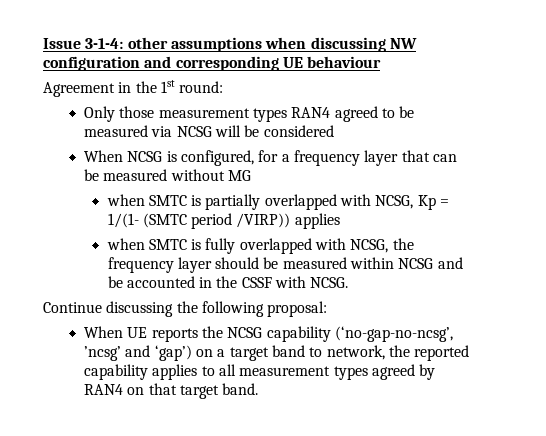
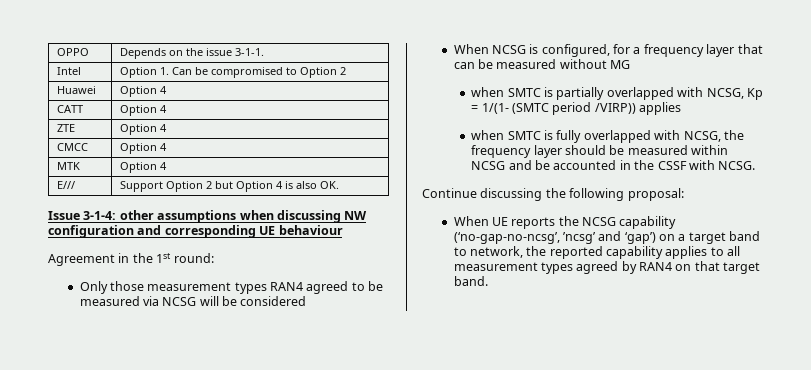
+ OPPO | Depends on the issue 3-1-1.
+ Intel | Option 1. Can be compromised to Option 2
+ Huawei | Option 4
+ CATT | Option 4
+ ZTE | Option 4
+ CMCC | Option 4
+ MTK | Option 4
+ E/// | Support Option 2 but Option 4 is also OK.

